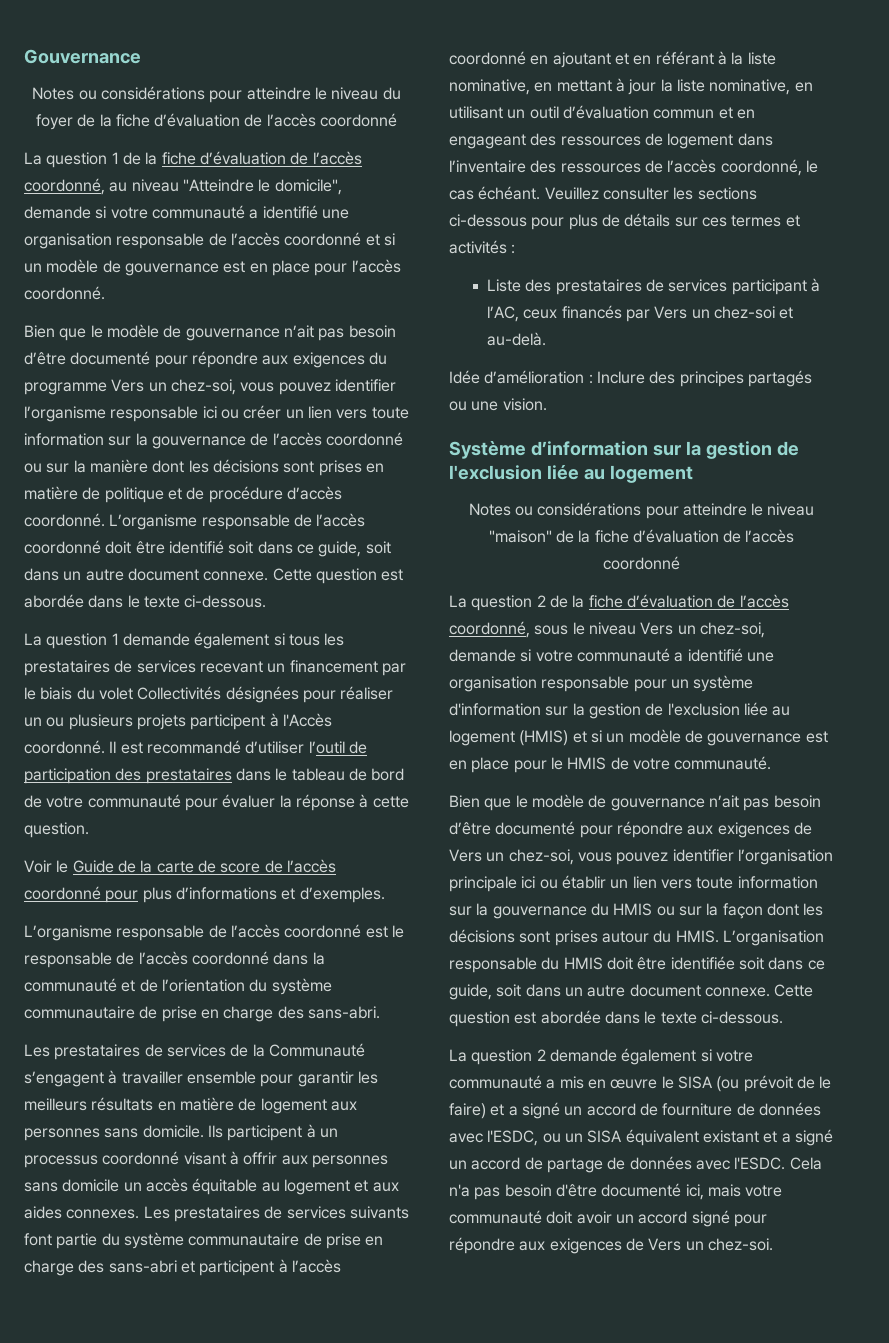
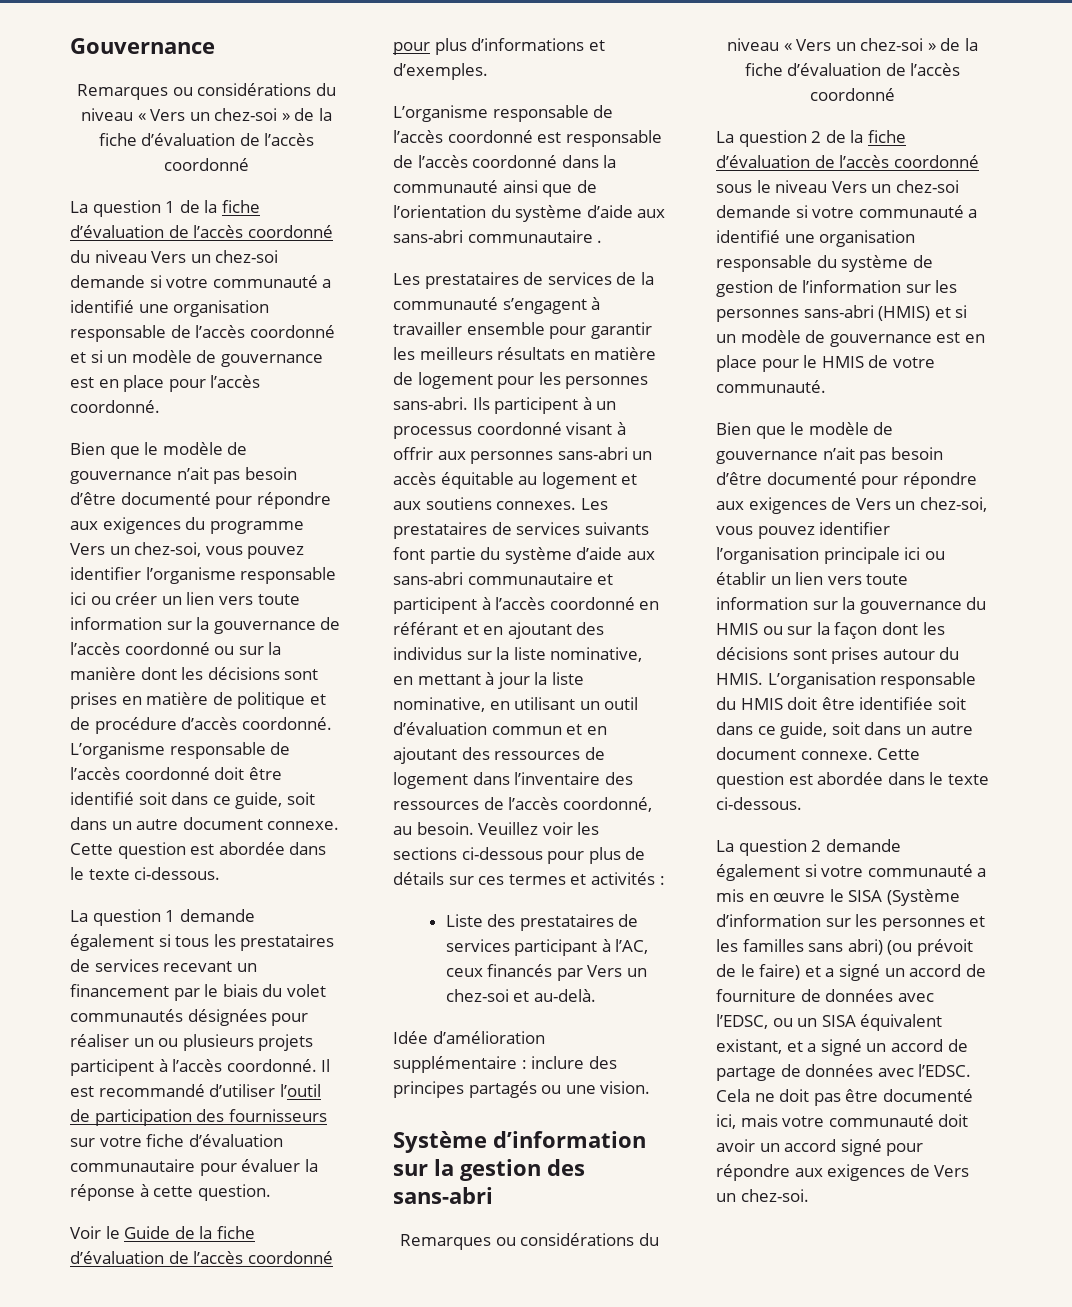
  Gouvernance
- Notes ou considérations pour atteindre le niveau du foyer de la fiche d’évaluation de l’accès coordonné
+ Remarques ou considérations du niveau « Vers un chez-soi » de la fiche d’évaluation de l’accès coordonné
- La question 1 de la fiche d’évaluation de l’accès coordonné, au niveau "Atteindre le domicile", demande si votre communauté a identifié une organisation responsable de l’accès coordonné et si un modèle de gouvernance est en place pour l’accès coordonné.
+ La question 1 de la fiche d’évaluation de l’accès coordonné du niveau Vers un chez-soi demande si votre communauté a identifié une organisation responsable de l’accès coordonné et si un modèle de gouvernance est en place pour l’accès coordonné.
- La question 1 demande également si tous les prestataires de services recevant un financement par le biais du volet Collectivités désignées pour réaliser un ou plusieurs projets participent à l'Accès coordonné.
+ La question 1 demande également si tous les prestataires de services recevant un financement par le biais du volet communautés désignées pour réaliser un ou plusieurs projets participent à l’accès coordonné.
- Il est recommandé d’utiliser l’outil de participation des prestataires dans le tableau de bord de votre communauté pour évaluer la réponse à cette question.
+ Il est recommandé d’utiliser l’outil de participation des fournisseurs sur votre fiche d’évaluation communautaire pour évaluer la réponse à cette question.
- Voir le Guide de la carte de score de l’accès coordonné pour plus d’informations et d’exemples.
+ Voir le Guide de la fiche d’évaluation de l’accès coordonné pour plus d’informations et d’exemples.
- L’organisme responsable de l’accès coordonné est le responsable de l’accès coordonné dans la communauté et de l’orientation du système communautaire de prise en charge des sans-abri.
+ L’organisme responsable de l’accès coordonné est responsable de l’accès coordonné dans la communauté ainsi que de l’orientation du système d’aide aux sans-abri communautaire .
- Les prestataires de services de la Communauté s’engagent à travailler ensemble pour garantir les meilleurs résultats en matière de logement aux personnes sans domicile.
+ Les prestataires de services de la communauté s’engagent à travailler ensemble pour garantir les meilleurs résultats en matière de logement pour les personnes sans-abri.
- Ils participent à un processus coordonné visant à offrir aux personnes sans domicile un accès équitable au logement et aux aides connexes.
+ Ils participent à un processus coordonné visant à offrir aux personnes sans-abri un accès équitable au logement et aux soutiens connexes.
- Les prestataires de services suivants font partie du système communautaire de prise en charge des sans-abri et participent à l’accès coordonné en ajoutant et en référant à la liste nominative, en mettant à jour la liste nominative, en utilisant un outil d’évaluation commun et en engageant des ressources de logement dans l’inventaire des ressources de l’accès coordonné, le cas échéant. Veuillez consulter les sections ci-dessous pour plus de détails sur ces termes et activités :
+ Les prestataires de services suivants font partie du système d’aide aux sans-abri communautaire et participent à l’accès coordonné en référant et en ajoutant des individus sur la liste nominative, en mettant à jour la liste nominative, en utilisant un outil d’évaluation commun et en ajoutant des ressources de logement dans l’inventaire des ressources de l’accès coordonné, au besoin. Veuillez voir les sections ci-dessous pour plus de détails sur ces termes et activités :
- Idée d’amélioration : Inclure des principes partagés ou une vision.
+ Idée d’amélioration supplémentaire : inclure des principes partagés ou une vision.
- Système d’information sur la gestion de l'exclusion liée au logement
- Notes ou considérations pour atteindre le niveau "maison" de la fiche d’évaluation de l’accès coordonné
+ Système d’information sur la gestion des sans-abri
+ Remarques ou considérations du niveau « Vers un chez-soi » de la fiche d’évaluation de l’accès coordonné
- La question 2 de la fiche d’évaluation de l’accès coordonné, sous le niveau Vers un chez-soi, demande si votre communauté a identifié une organisation responsable pour un système d'information sur la gestion de l'exclusion liée au logement (HMIS) et si un modèle de gouvernance est en place pour le HMIS de votre communauté.
+ La question 2 de la fiche d’évaluation de l’accès coordonné sous le niveau Vers un chez-soi demande si votre communauté a identifié une organisation responsable du système de gestion de l’information sur les personnes sans-abri (HMIS) et si un modèle de gouvernance est en place pour le HMIS de votre communauté.
- La question 2 demande également si votre communauté a mis en œuvre le SISA (ou prévoit de le faire) et a signé un accord de fourniture de données avec l'ESDC, ou un SISA équivalent existant et a signé un accord de partage de données avec l'ESDC. Cela n'a pas besoin d'être documenté ici, mais votre communauté doit avoir un accord signé pour répondre aux exigences de Vers un chez-soi.
+ La question 2 demande également si votre communauté a mis en œuvre le SISA (Système d’information sur les personnes et les familles sans abri) (ou prévoit de le faire) et a signé un accord de fourniture de données avec l’EDSC, ou un SISA équivalent existant, et a signé un accord de partage de données avec l’EDSC. Cela ne doit pas être documenté ici, mais votre communauté doit avoir un accord signé pour répondre aux exigences de Vers un chez-soi.

